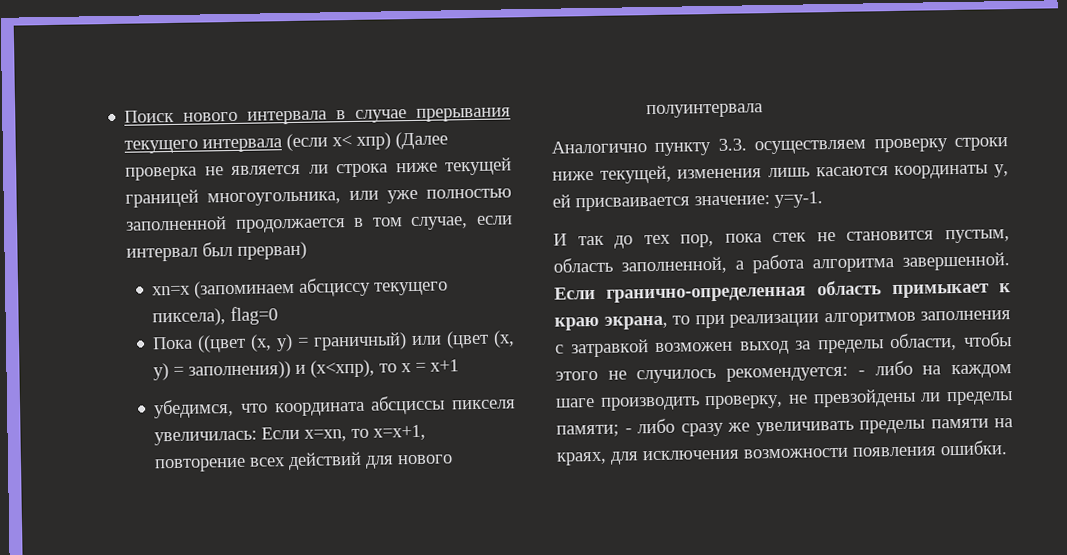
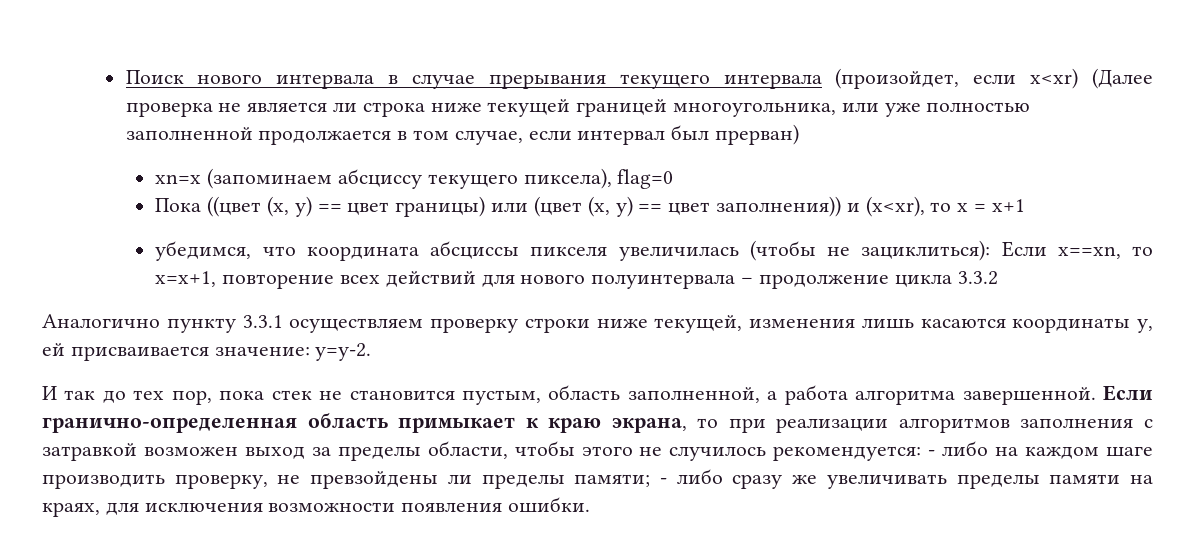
- Поиск нового интервала в случае прерывания текущего интервала (если x< xпр) (Далее проверка не является ли строка ниже текущей границей многоугольника, или уже полностью заполненной продолжается в том случае, если интервал был прерван)
+ Поиск нового интервала в случае прерывания текущего интервала (произойдет, если x<xr) (Далее проверка не является ли строка ниже текущей границей многоугольника, или уже полностью заполненной продолжается в том случае, если интервал был прерван)
- Пока ((цвет (x, y) = граничный) или (цвет (x, y) = заполнения)) и (x<xпр), то x = x+1
+ Пока ((цвет (x, y) == цвет границы) или (цвет (x, y) == цвет заполнения)) и (x<xr), то x = x+1
- убедимся, что координата абсциссы пикселя увеличилась: Если x=xn, то x=x+1, повторение всех действий для нового полуинтервала
+ убедимся, что координата абсциссы пикселя увеличилась (чтобы не зациклиться): Если x==xn, то x=x+1, повторение всех действий для нового полуинтервала – продолжение цикла 3.3.2
- Аналогично пункту 3.3. осуществляем проверку строки ниже текущей, изменения лишь касаются координаты y, ей присваивается значение: y=y-1.
+ Аналогично пункту 3.3.1 осуществляем проверку строки ниже текущей, изменения лишь касаются координаты y, ей присваивается значение: y=y-2.

